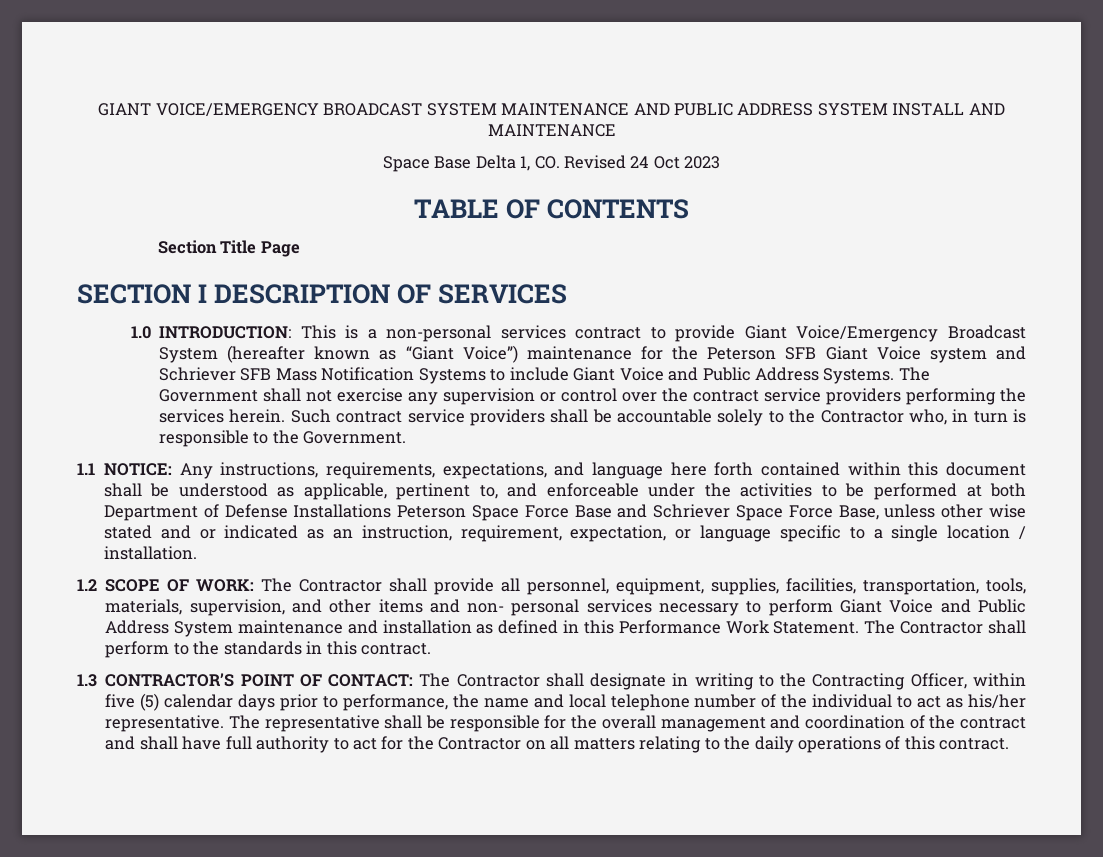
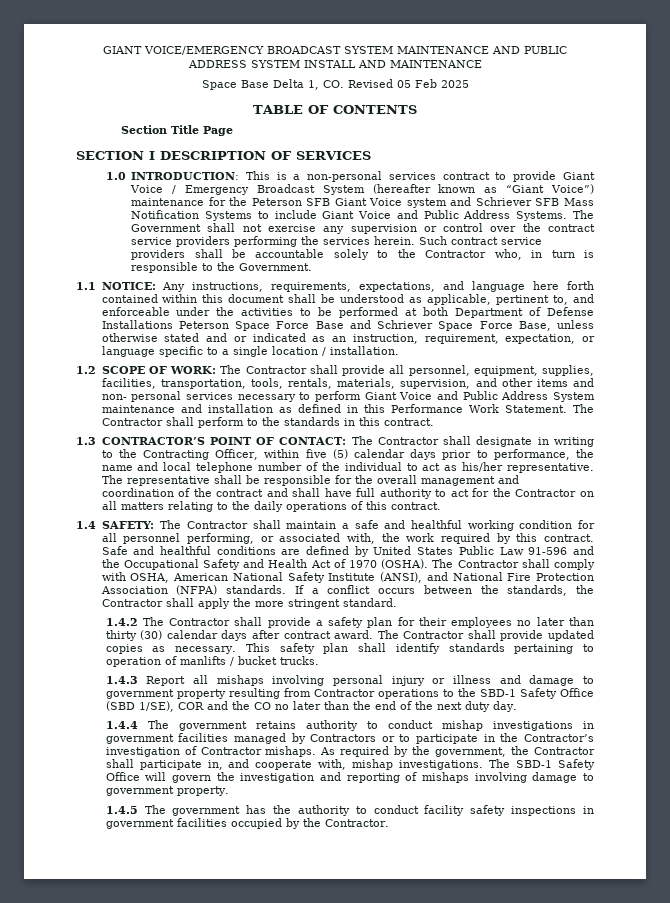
- Space Base Delta 1, CO. Revised 24 Oct 2023
+ Space Base Delta 1, CO. Revised 05 Feb 2025
- 1.0 INTRODUCTION: This is a non-personal services contract to provide Giant Voice/Emergency Broadcast System (hereafter known as “Giant Voice”) maintenance for the Peterson SFB Giant Voice system and Schriever SFB Mass Notification Systems to include Giant Voice and Public Address Systems.
+ 1.0 INTRODUCTION: This is a non-personal services contract to provide Giant Voice / Emergency Broadcast System (hereafter known as “Giant Voice”) maintenance for the Peterson SFB Giant Voice system and Schriever SFB Mass Notification Systems to include Giant Voice and Public Address Systems.
- Any instructions, requirements, expectations, and language here forth contained within this document shall be understood as applicable, pertinent to, and enforceable under the activities to be performed at both Department of Defense Installations Peterson Space Force Base and Schriever Space Force Base, unless other wise stated and or indicated as an instruction, requirement, expectation, or language specific to a single location / installation.
+ Any instructions, requirements, expectations, and language here forth contained within this document shall be understood as applicable, pertinent to, and enforceable under the activities to be performed at both Department of Defense Installations Peterson Space Force Base and Schriever Space Force Base, unless otherwise stated and or indicated as an instruction, requirement, expectation, or language specific to a single location / installation.
- 1.2 SCOPE OF WORK: The Contractor shall provide all personnel, equipment, supplies, facilities, transportation, tools, materials, supervision, and other items and non- personal services necessary to perform Giant Voice and Public Address System maintenance and installation as defined in this Performance Work Statement.
+ 1.2 SCOPE OF WORK: The Contractor shall provide all personnel, equipment, supplies, facilities, transportation, tools, rentals, materials, supervision, and other items and non- personal services necessary to perform Giant Voice and Public Address System maintenance and installation as defined in this Performance Work Statement.
+ 1.4 SAFETY: The Contractor shall maintain a safe and healthful working condition for all personnel performing, or associated with, the work required by this contract. Safe and healthful conditions are defined by United States Public Law 91-596 and the Occupational Safety and Health Act of 1970 (OSHA). The Contractor shall comply with OSHA, American National Safety Institute (ANSI), and National Fire Protection Association (NFPA) standards. If a conflict occurs between the standards, the Contractor shall apply the more stringent standard.
+ 1.4.2 The Contractor shall provide a safety plan for their employees no later than thirty (30) calendar days after contract award. The Contractor shall provide updated copies as necessary. This safety plan shall identify standards pertaining to operation of manlifts / bucket trucks.
+ 1.4.3 Report all mishaps involving personal injury or illness and damage to government property resulting from Contractor operations to the SBD-1 Safety Office (SBD 1/SE), COR and the CO no later than the end of the next duty day.
+ 1.4.4 The government retains authority to conduct mishap investigations in government facilities managed by Contractors or to participate in the Contractor’s investigation of Contractor mishaps. As required by the government, the Contractor shall participate in, and cooperate with, mishap investigations. The SBD-1 Safety Office will govern the investigation and reporting of mishaps involving damage to government property.
+ 1.4.5 The government has the authority to conduct facility safety inspections in government facilities occupied by the Contractor.

